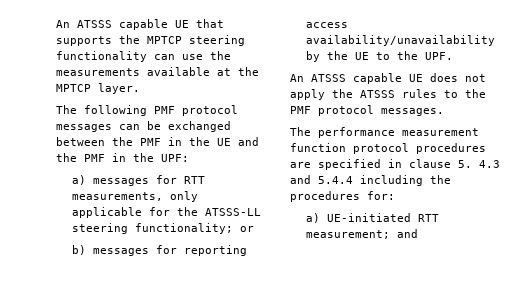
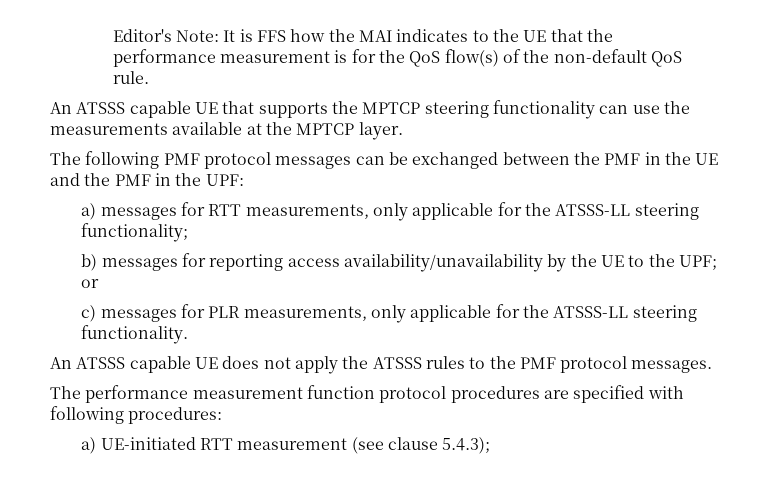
+ Editor's Note: It is FFS how the MAI indicates to the UE that the performance measurement is for the QoS flow(s) of the non-default QoS rule.
- a) messages for RTT measurements, only applicable for the ATSSS-LL steering functionality; or
+ a) messages for RTT measurements, only applicable for the ATSSS-LL steering functionality;
- b) messages for reporting access availability/unavailability by the UE to the UPF.
+ b) messages for reporting access availability/unavailability by the UE to the UPF; or
+ c) messages for PLR measurements, only applicable for the ATSSS-LL steering functionality.
- The performance measurement function protocol procedures are specified in clause 5. 4.3 and 5.4.4 including the procedures for:
+ The performance measurement function protocol procedures are specified with following procedures:
- a) UE-initiated RTT measurement; and
+ a) UE-initiated RTT measurement (see clause 5.4.3);

